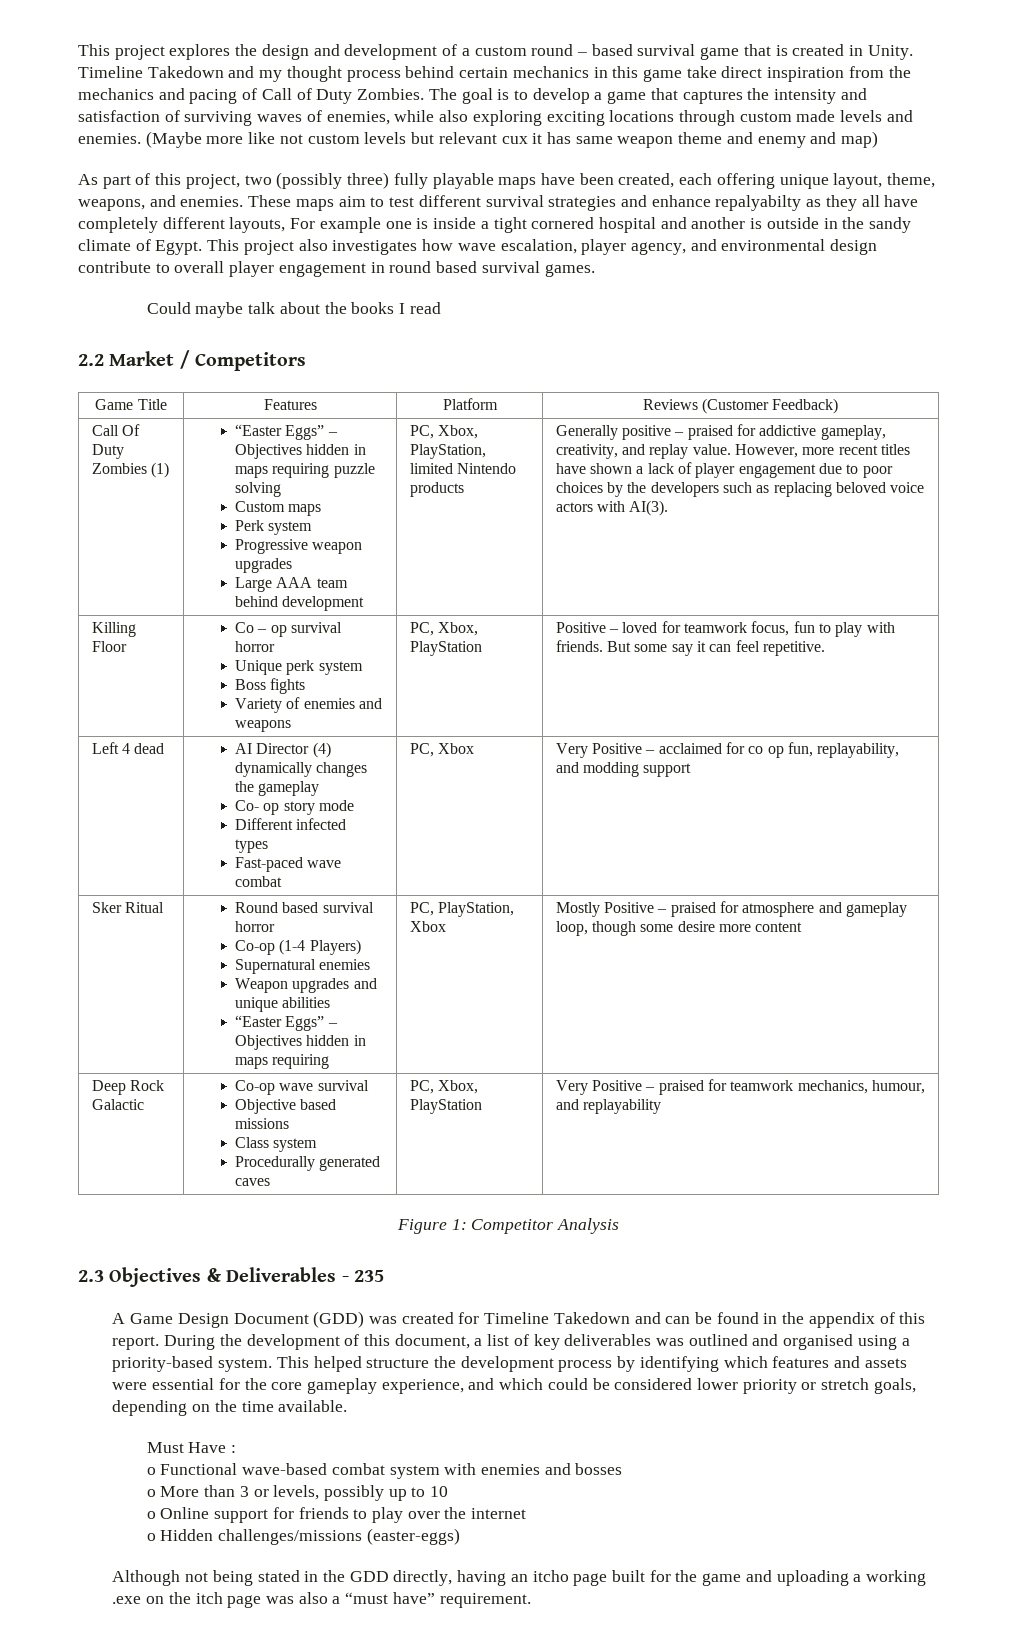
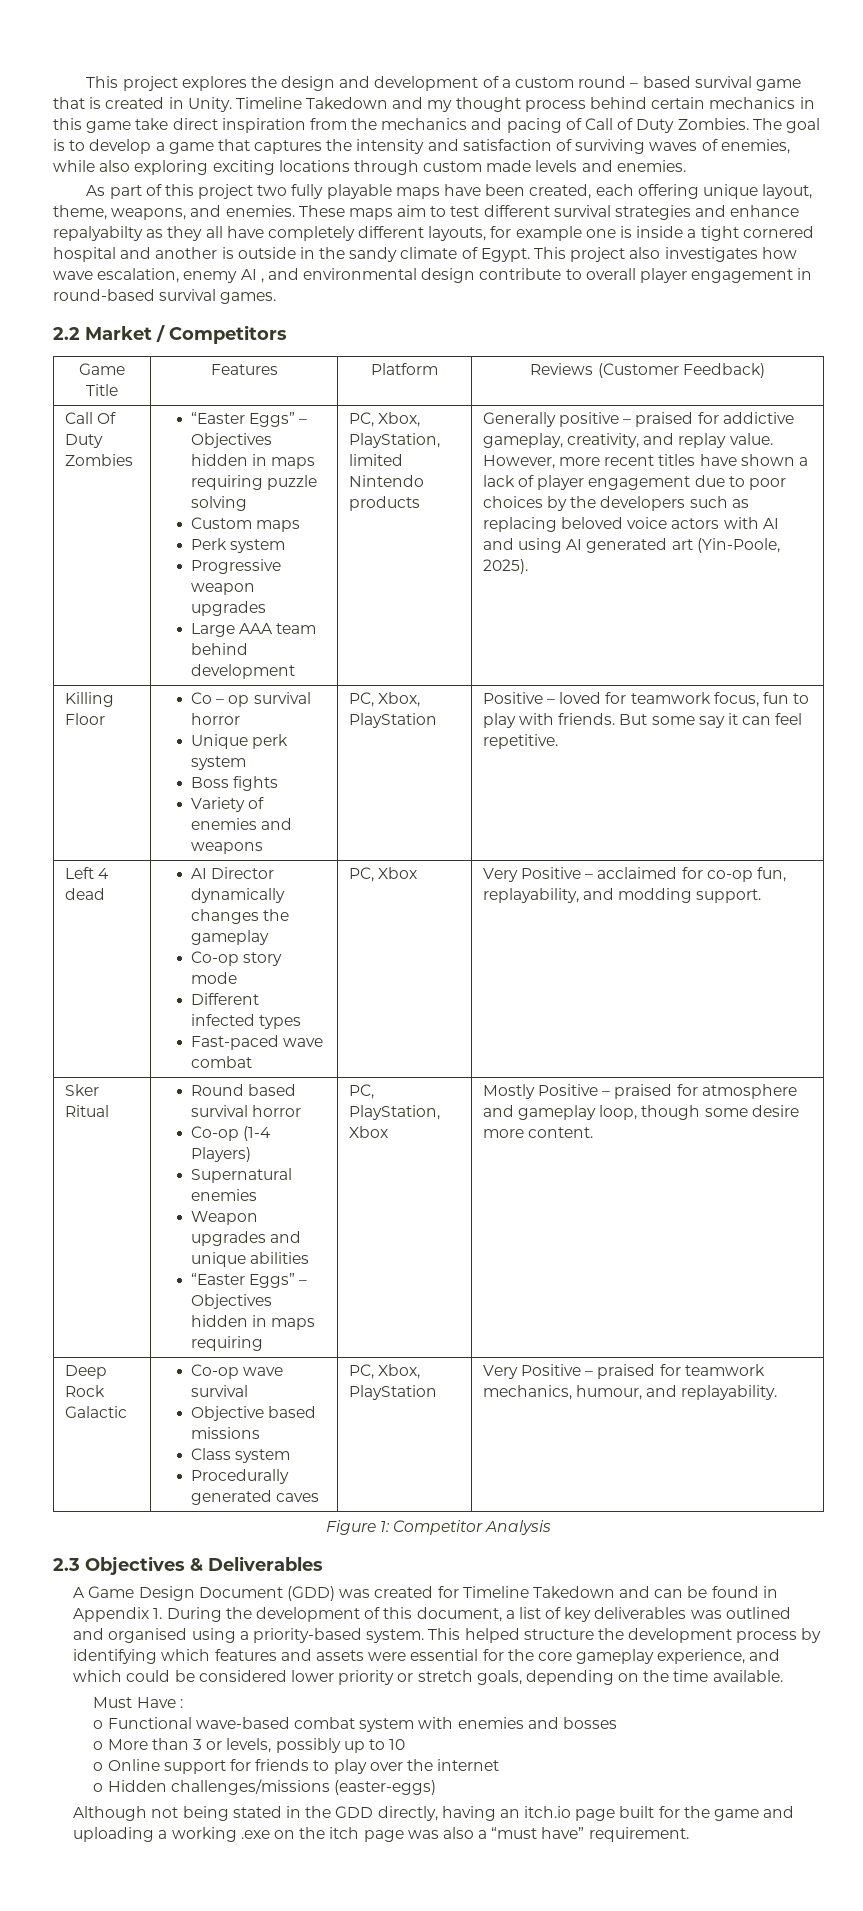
- (Maybe more like not custom levels but relevant cux it has same weapon theme and enemy and map)
- As part of this project, two (possibly three) fully playable maps have been created, each offering unique layout, theme, weapons, and enemies.
+ As part of this project two fully playable maps have been created, each offering unique layout, theme, weapons, and enemies.
- These maps aim to test different survival strategies and enhance repalyabilty as they all have completely different layouts, For example one is inside a tight cornered hospital and another is outside in the sandy climate of Egypt.
+ These maps aim to test different survival strategies and enhance repalyabilty as they all have completely different layouts, for example one is inside a tight cornered hospital and another is outside in the sandy climate of Egypt.
- This project also investigates how wave escalation, player agency, and environmental design contribute to overall player engagement in round based survival games.
+ This project also investigates how wave escalation, enemy AI , and environmental design contribute to overall player engagement in round-based survival games.
- Could maybe talk about the books I read
- Call Of Duty Zombies (1)
+ Call Of Duty Zombies
- However, more recent titles have shown a lack of player engagement due to poor choices by the developers such as replacing beloved voice actors with AI(3).
+ However, more recent titles have shown a lack of player engagement due to poor choices by the developers such as replacing beloved voice actors with AI and using AI generated art (Yin-Poole, 2025).
- Left 4 dead | AI Director (4) dynamically changes the gameplay
- Co- op story mode
+ Left 4 dead | AI Director dynamically changes the gameplay
+ Co-op story mode
  Different infected types
- Fast-paced wave combat | PC, Xbox | Very Positive – acclaimed for co op fun, replayability, and modding support
+ Fast-paced wave combat | PC, Xbox | Very Positive – acclaimed for co-op fun, replayability, and modding support.
- Mostly Positive – praised for atmosphere and gameplay loop, though some desire more content
+ Mostly Positive – praised for atmosphere and gameplay loop, though some desire more content.
  Deep Rock Galactic | Co-op wave survival
  Objective based missions
  Class system
- Procedurally generated caves | PC, Xbox, PlayStation | Very Positive – praised for teamwork mechanics, humour, and replayability
+ Procedurally generated caves | PC, Xbox, PlayStation | Very Positive – praised for teamwork mechanics, humour, and replayability.
- 2.3 Objectives & Deliverables - 235
+ 2.3 Objectives & Deliverables
- A Game Design Document (GDD) was created for Timeline Takedown and can be found in the appendix of this report. During the development of this document, a list of key deliverables was outlined and organised using a priority-based system.
+ A Game Design Document (GDD) was created for Timeline Takedown and can be found in Appendix 1. During the development of this document, a list of key deliverables was outlined and organised using a priority-based system.
- Although not being stated in the GDD directly, having an itcho page built for the game and uploading a working .exe on the itch page was also a “must have” requirement.
+ Although not being stated in the GDD directly, having an itch.io page built for the game and uploading a working .exe on the itch page was also a “must have” requirement.

